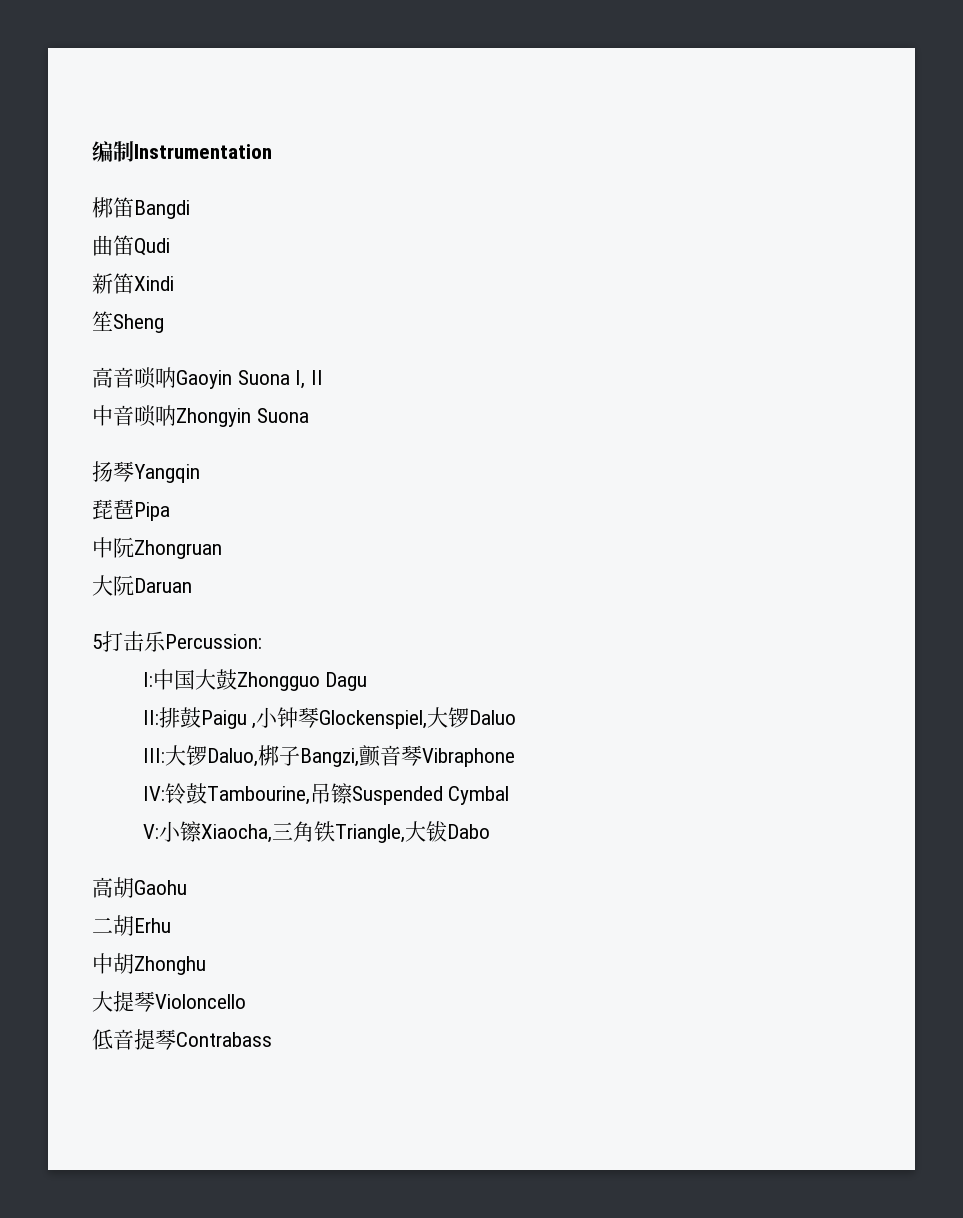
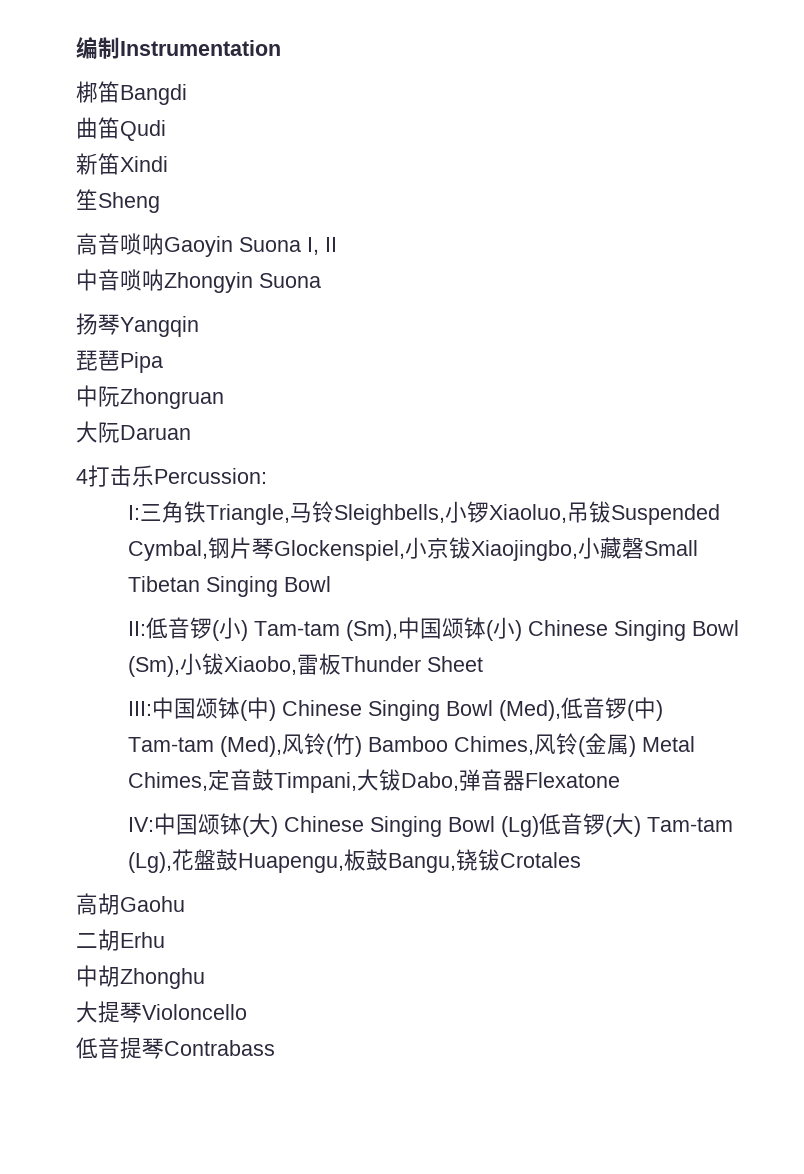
- 5打击乐Percussion:
+ 4打击乐Percussion:
- I:中国大鼓Zhongguo Dagu
- II:排鼓Paigu ,小钟琴Glockenspiel,大锣Daluo
- III:大锣Daluo,梆子Bangzi,颤音琴Vibraphone
- IV:铃鼓Tambourine,吊镲Suspended Cymbal
- V:小镲Xiaocha,三角铁Triangle,大钹Dabo
+ I:三角铁Triangle,马铃Sleighbells,小锣Xiaoluo,吊钹Suspended Cymbal,钢片琴Glockenspiel,小京钹Xiaojingbo,小藏磬Small Tibetan Singing Bowl
+ II:低音锣(小) Tam-tam (Sm),中国颂钵(小) Chinese Singing Bowl (Sm),小钹Xiaobo,雷板Thunder Sheet
+ III:中国颂钵(中) Chinese Singing Bowl (Med),低音锣(中) Tam-tam (Med),风铃(竹) Bamboo Chimes,风铃(金属) Metal Chimes,定音鼓Timpani,大钹Dabo,弹音器Flexatone
+ IV:中国颂钵(大) Chinese Singing Bowl (Lg)低音锣(大) Tam-tam (Lg),花盤鼓Huapengu,板鼓Bangu,铙钹Crotales

